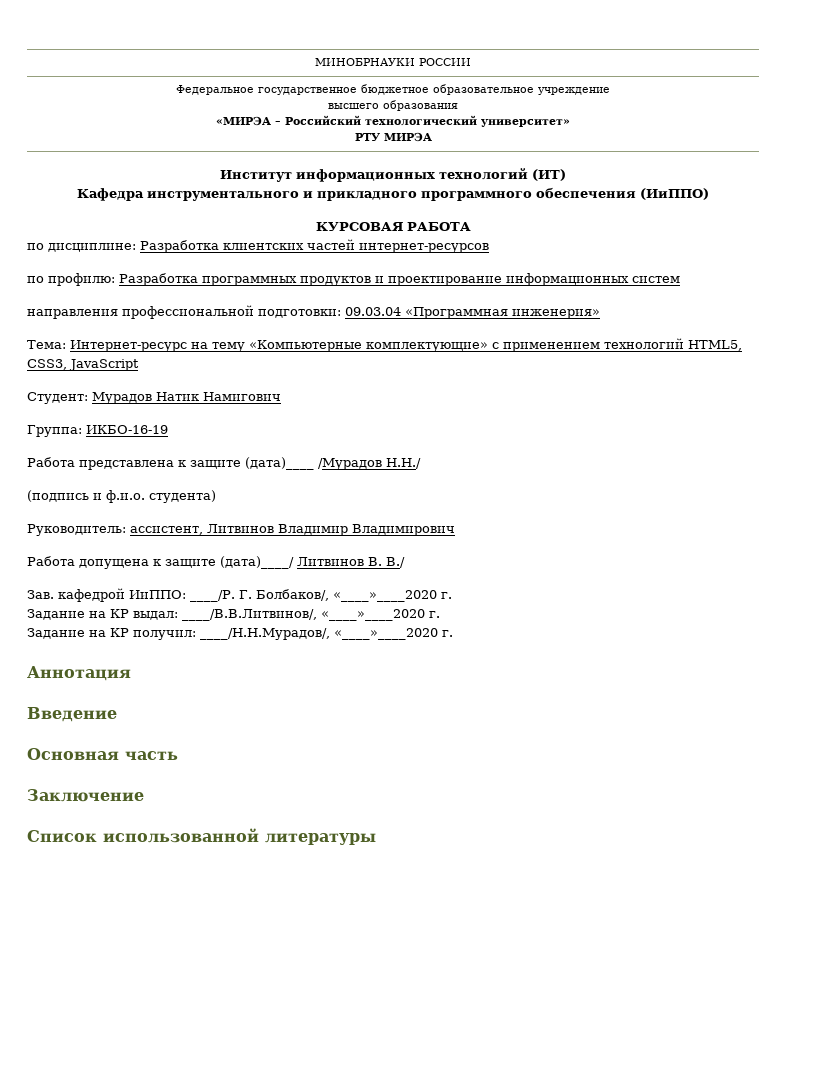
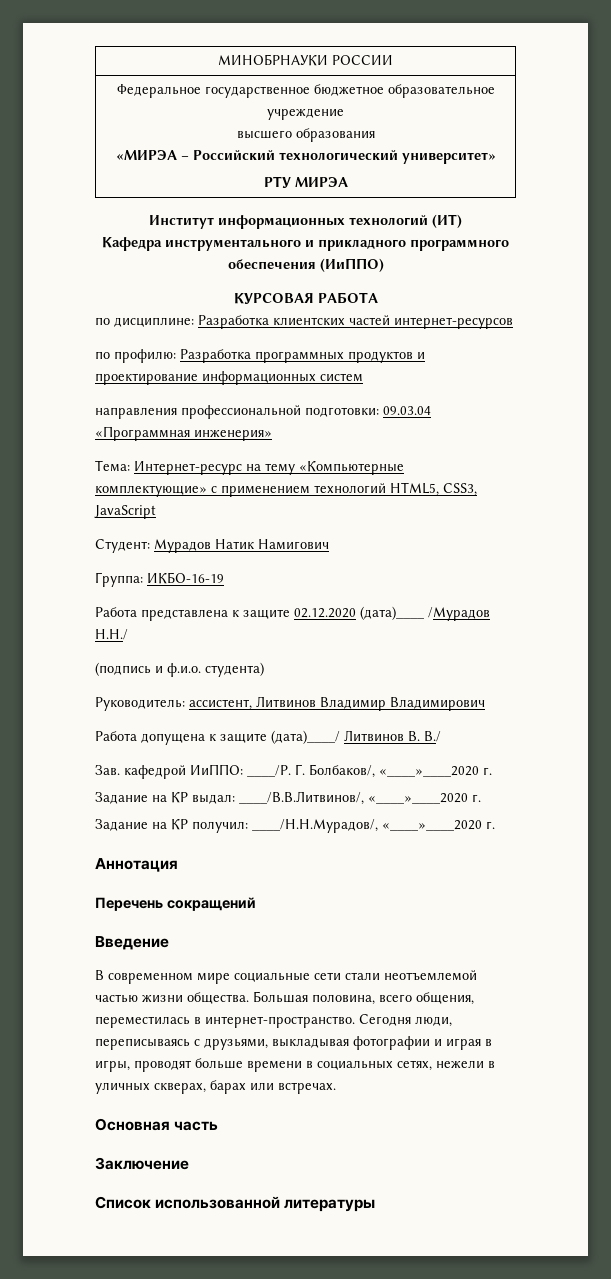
- Работа представлена к защите (дата)____ /Мурадов Н.Н./
+ Работа представлена к защите 02.12.2020 (дата)____ /Мурадов Н.Н./
+ Перечень сокращений
+ В современном мире социальные сети стали неотъемлемой частью жизни общества. Большая половина, всего общения, переместилась в интернет-пространство. Сегодня люди, переписываясь с друзьями, выкладывая фотографии и играя в игры, проводят больше времени в социальных сетях, нежели в уличных скверах, барах или встречах.

